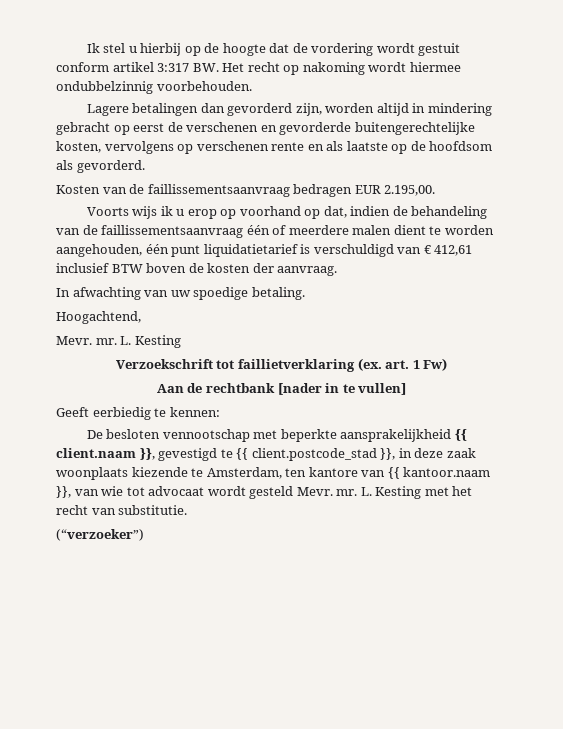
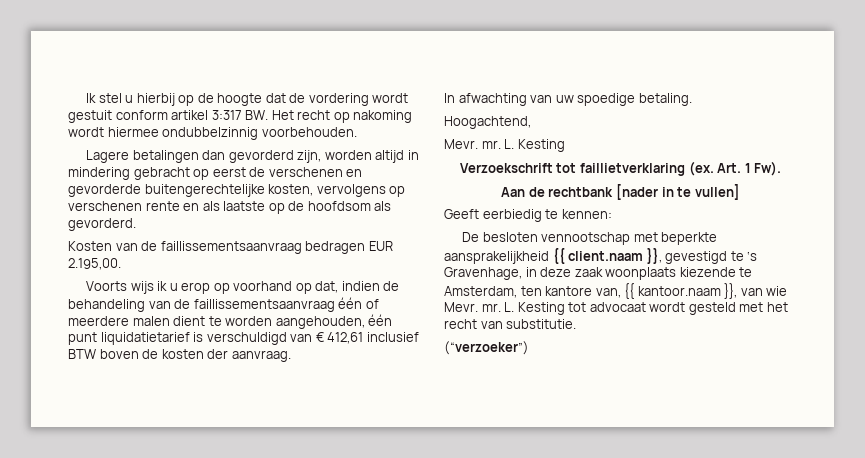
- Verzoekschrift tot faillietverklaring (ex. art. 1 Fw)
+ Verzoekschrift tot faillietverklaring (ex. Art. 1 Fw).
- De besloten vennootschap met beperkte aansprakelijkheid {{ client.naam }}, gevestigd te {{ client.postcode_stad }}, in deze zaak woonplaats kiezende te Amsterdam, ten kantore van {{ kantoor.naam }}, van wie tot advocaat wordt gesteld Mevr. mr. L. Kesting met het recht van substitutie.
+ De besloten vennootschap met beperkte aansprakelijkheid {{ client.naam }}, gevestigd te ‘s Gravenhage, in deze zaak woonplaats kiezende te Amsterdam, ten kantore van, {{ kantoor.naam }}, van wie Mevr. mr. L. Kesting tot advocaat wordt gesteld met het recht van substitutie.

